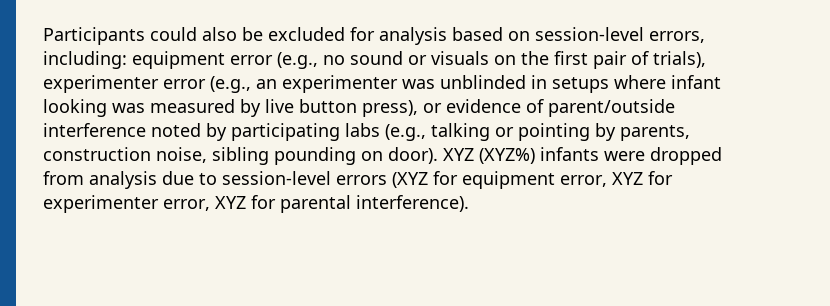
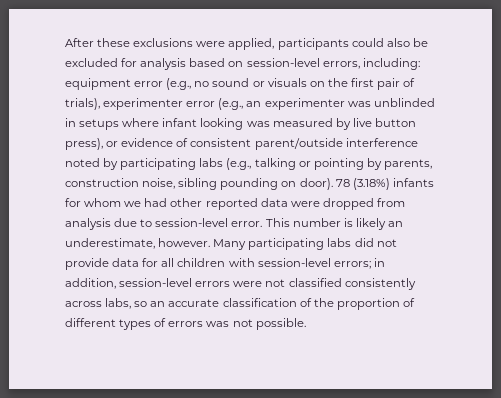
- Participants could also be excluded for analysis based on session-level errors, including:
+ After these exclusions were applied, participants could also be excluded for analysis based on session-level errors, including:
- equipment error (e.g., no sound or visuals on the first pair of trials), experimenter error (e.g., an experimenter was unblinded in setups where infant looking was measured by live button press), or evidence of parent/outside interference noted by participating labs (e.g., talking or pointing by parents, construction noise, sibling pounding on door).
+ equipment error (e.g., no sound or visuals on the first pair of trials), experimenter error (e.g., an experimenter was unblinded in setups where infant looking was measured by live button press), or evidence of consistent parent/outside interference noted by participating labs (e.g., talking or pointing by parents, construction noise, sibling pounding on door).
- XYZ (XYZ%) infants were dropped from analysis due to session-level errors (XYZ for equipment error, XYZ for experimenter error, XYZ for parental interference).
+ 78 (3.18%) infants for whom we had other reported data were dropped from analysis due to session-level error. This number is likely an underestimate, however. Many participating labs did not provide data for all children with session-level errors; in addition, session-level errors were not classified consistently across labs, so an accurate classification of the proportion of different types of errors was not possible.

